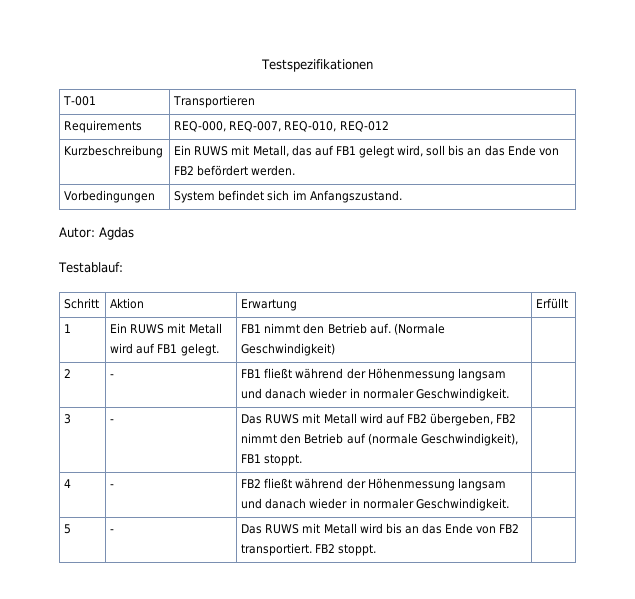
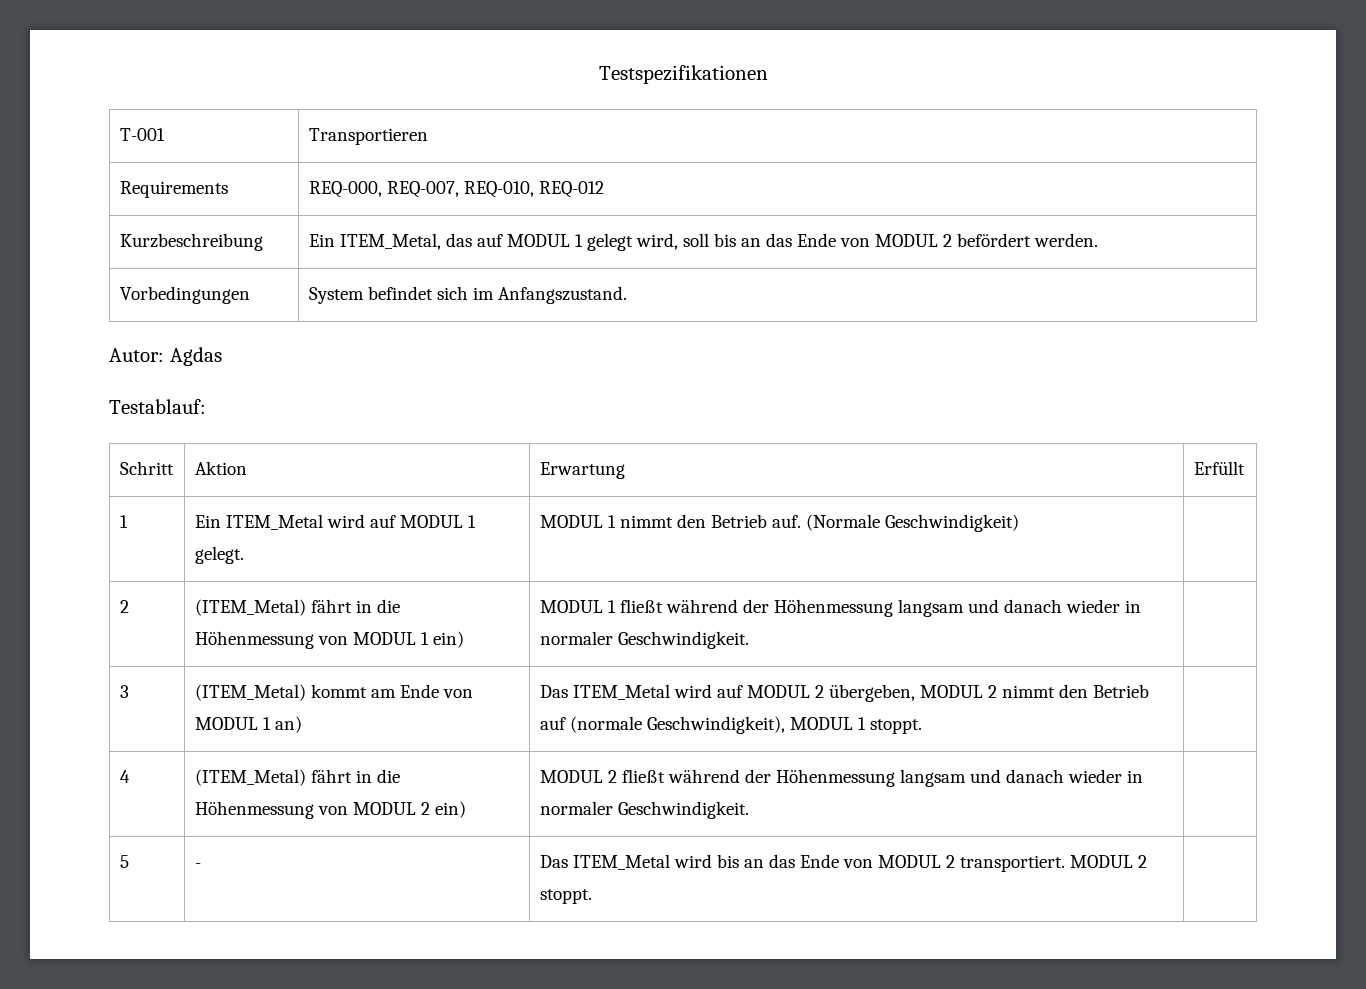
- Kurzbeschreibung | Ein RUWS mit Metall, das auf FB1 gelegt wird, soll bis an das Ende von FB2 befördert werden.
+ Kurzbeschreibung | Ein ITEM_Metal, das auf MODUL 1 gelegt wird, soll bis an das Ende von MODUL 2 befördert werden.
- 1 | Ein RUWS mit Metall wird auf FB1 gelegt. | FB1 nimmt den Betrieb auf. (Normale Geschwindigkeit) |
+ 1 | Ein ITEM_Metal wird auf MODUL 1 gelegt. | MODUL 1 nimmt den Betrieb auf. (Normale Geschwindigkeit) |
- 2 | - | FB1 fließt während der Höhenmessung langsam und danach wieder in normaler Geschwindigkeit. |
+ 2 | (ITEM_Metal) fährt in die Höhenmessung von MODUL 1 ein) | MODUL 1 fließt während der Höhenmessung langsam und danach wieder in normaler Geschwindigkeit. |
- 3 | - | Das RUWS mit Metall wird auf FB2 übergeben, FB2 nimmt den Betrieb auf (normale Geschwindigkeit), FB1 stoppt. |
+ 3 | (ITEM_Metal) kommt am Ende von MODUL 1 an) | Das ITEM_Metal wird auf MODUL 2 übergeben, MODUL 2 nimmt den Betrieb auf (normale Geschwindigkeit), MODUL 1 stoppt. |
- 4 | - | FB2 fließt während der Höhenmessung langsam und danach wieder in normaler Geschwindigkeit. |
+ 4 | (ITEM_Metal) fährt in die Höhenmessung von MODUL 2 ein) | MODUL 2 fließt während der Höhenmessung langsam und danach wieder in normaler Geschwindigkeit. |
- 5 | - | Das RUWS mit Metall wird bis an das Ende von FB2 transportiert. FB2 stoppt. |
+ 5 | - | Das ITEM_Metal wird bis an das Ende von MODUL 2 transportiert. MODUL 2 stoppt. |

